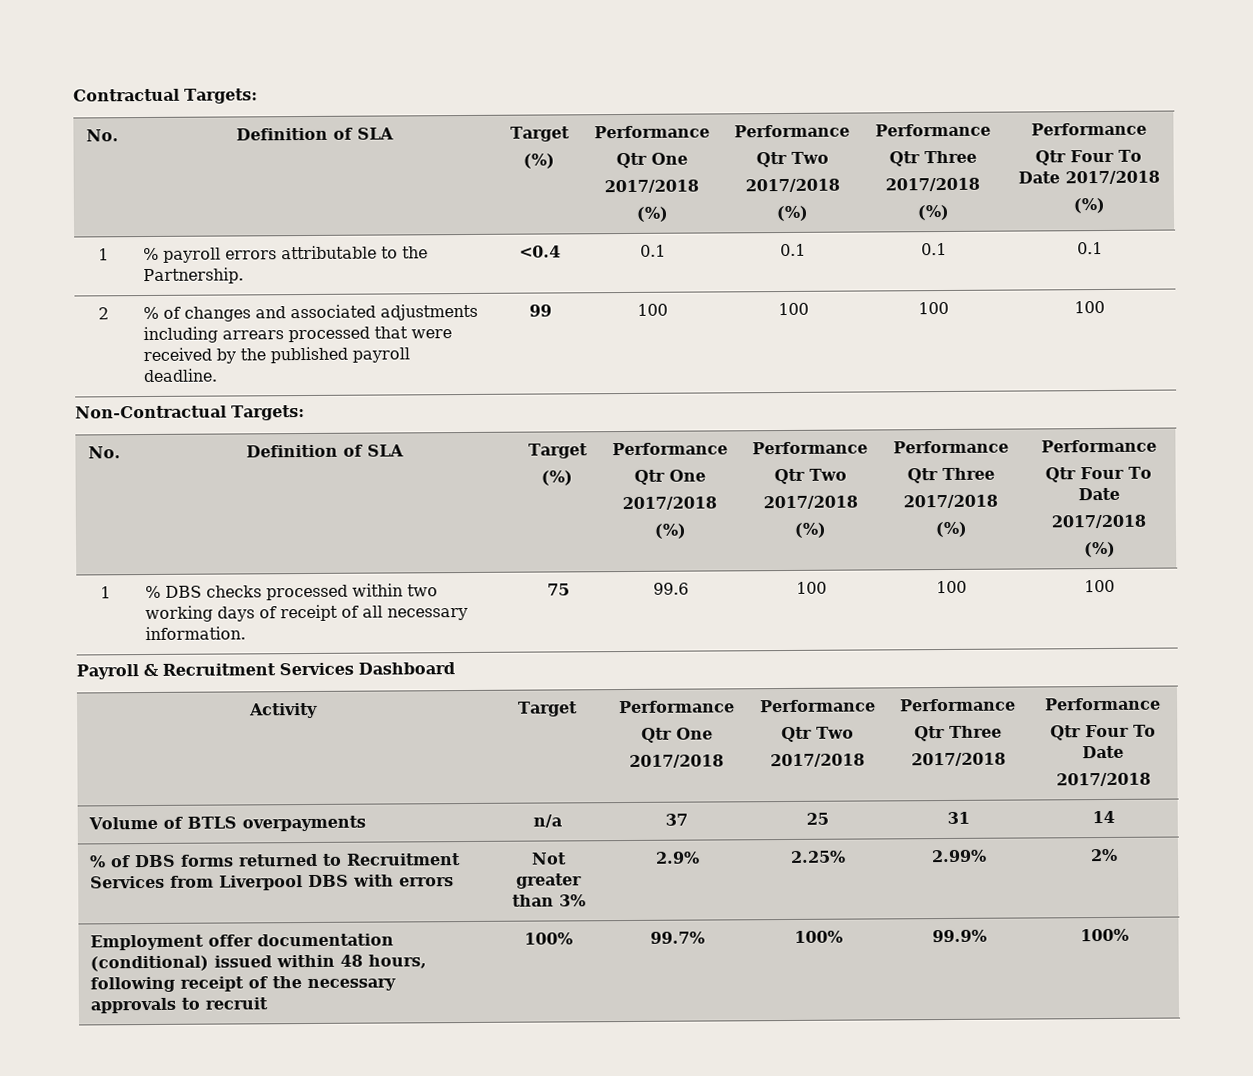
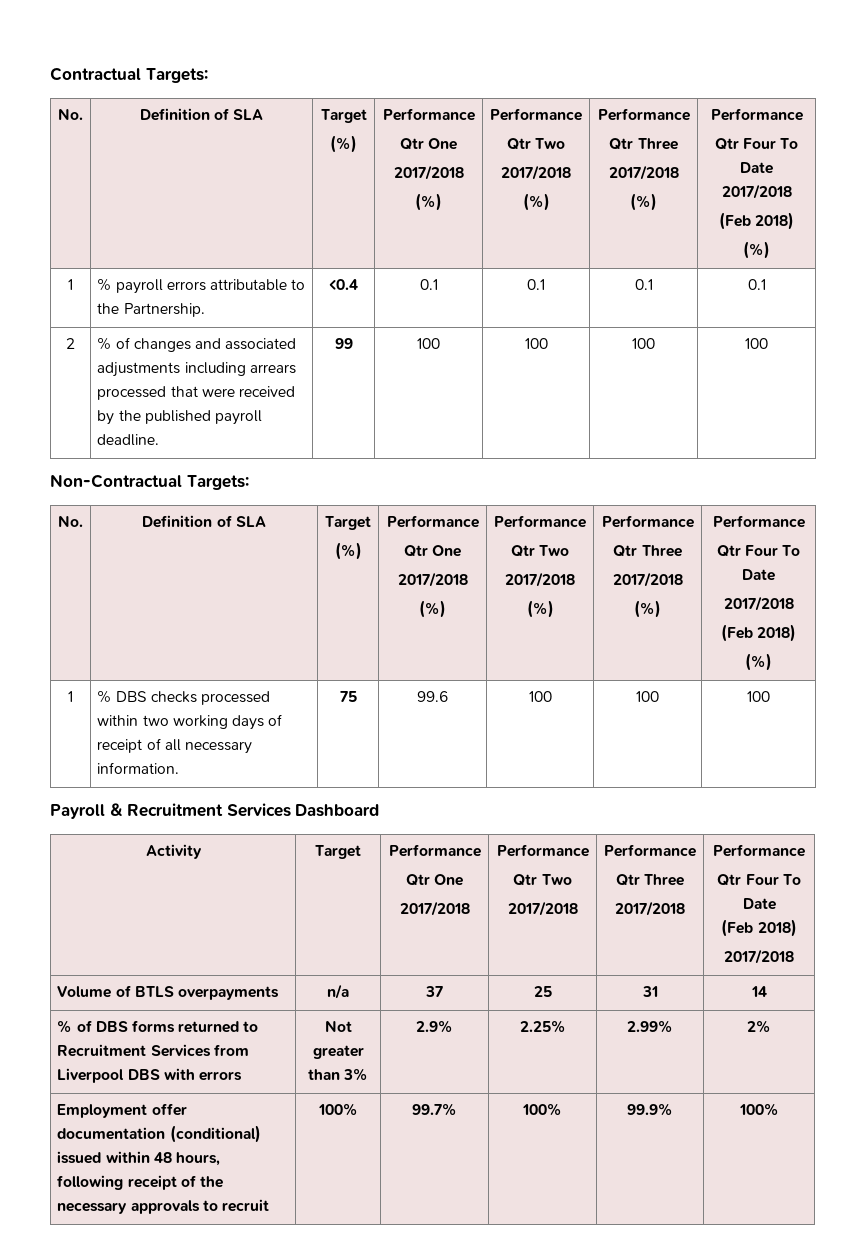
  Contractual Targets:
  No. | Definition of SLA | Target
  (%) | Performance
  Qtr One
  2017/2018
  (%) | Performance
  Qtr Two
  2017/2018
  (%) | Performance
  Qtr Three
  2017/2018
  (%) | Performance
  Qtr Four To Date 2017/2018
+ (Feb 2018)
  Non-Contractual Targets:
  No. | Definition of SLA | Target
  (%) | Performance
  Qtr One
  2017/2018
  (%) | Performance
  Qtr Two
  2017/2018
  (%) | Performance
  Qtr Three
  2017/2018
  (%) | Performance
  Qtr Four To Date
  2017/2018
+ (Feb 2018)
  Activity | Target | Performance
  Qtr One
  2017/2018 | Performance
  Qtr Two
  2017/2018 | Performance
  Qtr Three
  2017/2018 | Performance
  Qtr Four To Date
+ (Feb 2018)

